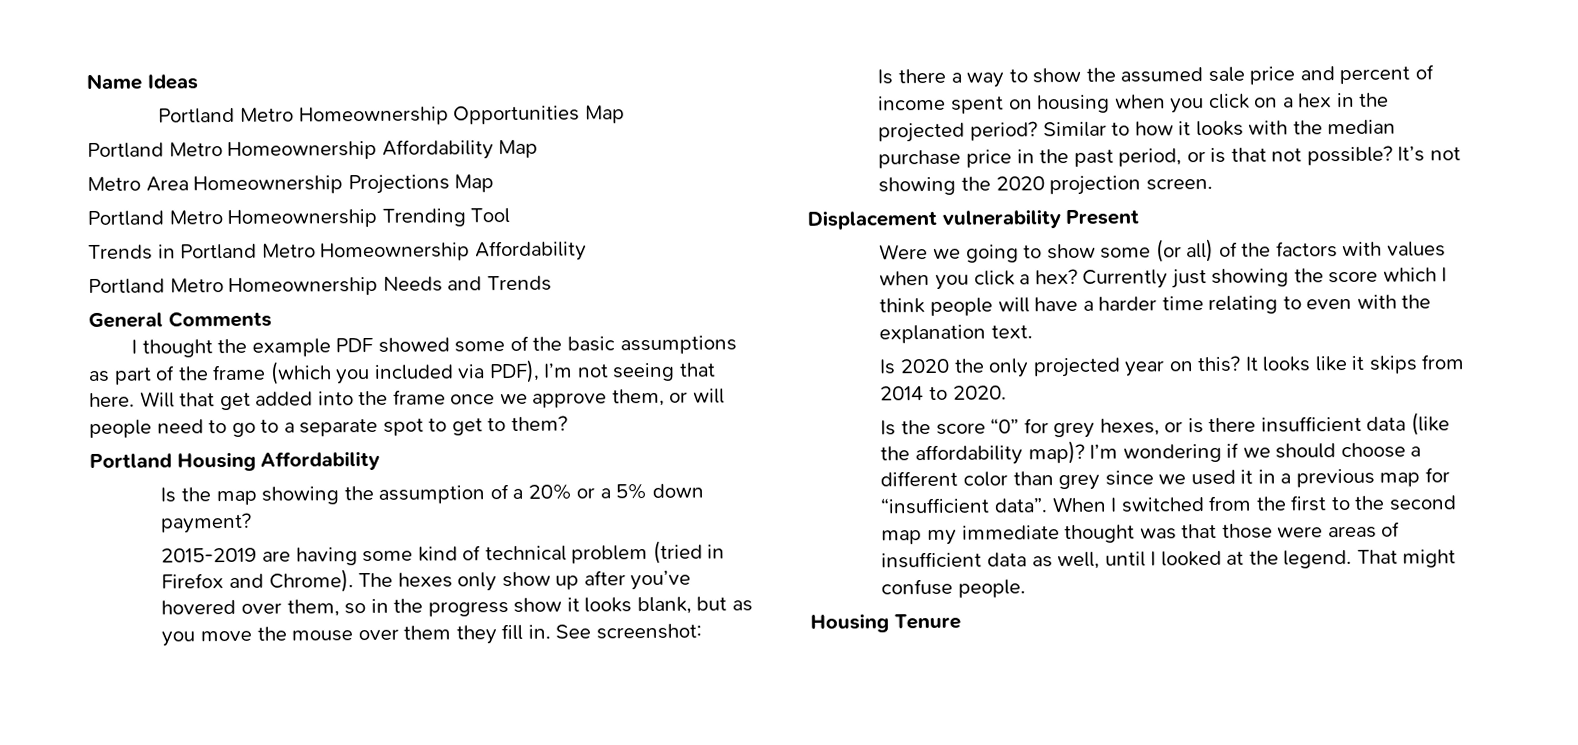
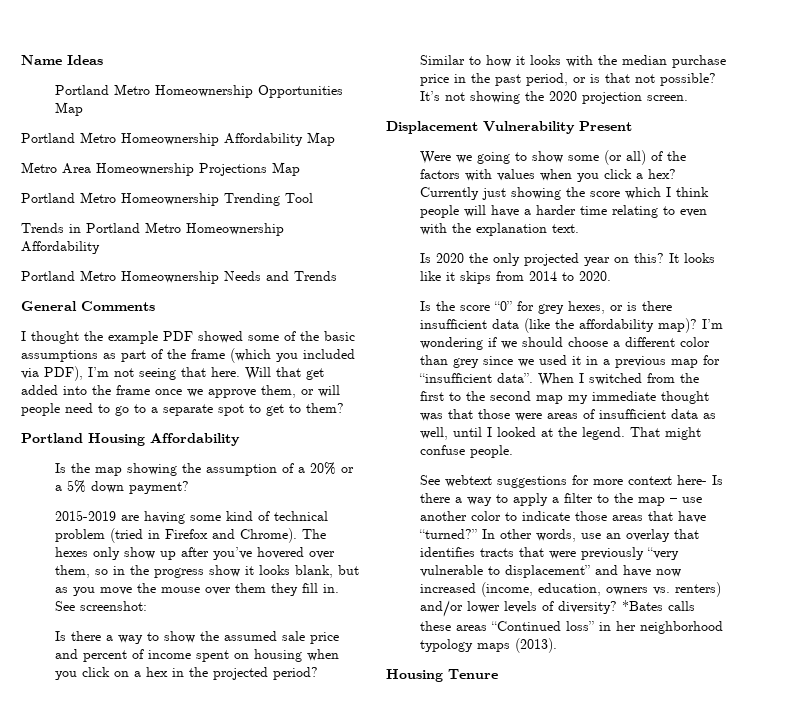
- Displacement vulnerability Present
+ Displacement Vulnerability Present
+ See webtext suggestions for more context here- Is there a way to apply a filter to the map – use another color to indicate those areas that have “turned?” In other words, use an overlay that identifies tracts that were previously “very vulnerable to displacement” and have now increased (income, education, owners vs. renters) and/or lower levels of diversity? *Bates calls these areas “Continued loss” in her neighborhood typology maps (2013).

